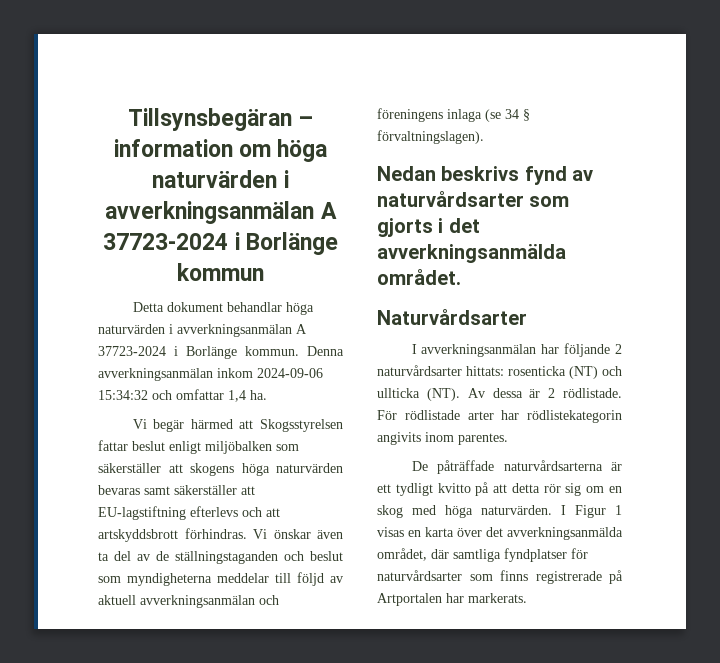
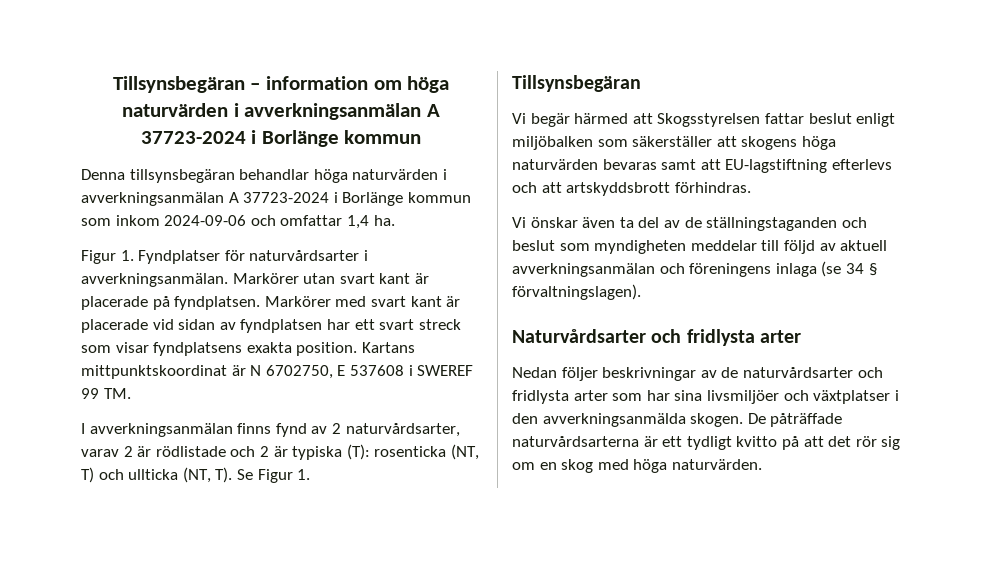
- Detta dokument behandlar höga naturvärden i avverkningsanmälan A 37723-2024 i Borlänge kommun. Denna avverkningsanmälan inkom 2024-09-06 15:34:32 och omfattar 1,4 ha.
+ Denna tillsynsbegäran behandlar höga naturvärden i avverkningsanmälan A 37723-2024 i Borlänge kommun som inkom 2024-09-06 och omfattar 1,4 ha.
+ Figur 1. Fyndplatser för naturvårdsarter i avverkningsanmälan. Markörer utan svart kant är placerade på fyndplatsen. Markörer med svart kant är placerade vid sidan av fyndplatsen har ett svart streck som visar fyndplatsens exakta position. Kartans mittpunktskoordinat är N 6702750, E 537608 i SWEREF 99 TM.
+ I avverkningsanmälan finns fynd av 2 naturvårdsarter, varav 2 är rödlistade och 2 är typiska (T): rosenticka (NT, T) och ullticka (NT, T). Se Figur 1.
+ Tillsynsbegäran
- Vi begär härmed att Skogsstyrelsen fattar beslut enligt miljöbalken som säkerställer att skogens höga naturvärden bevaras samt säkerställer att EU-lagstiftning efterlevs och att artskyddsbrott förhindras. Vi önskar även ta del av de ställningstaganden och beslut som myndigheterna meddelar till följd av aktuell avverkningsanmälan och föreningens inlaga (se 34 § förvaltningslagen).
+ Vi begär härmed att Skogsstyrelsen fattar beslut enligt miljöbalken som säkerställer att skogens höga naturvärden bevaras samt att EU-lagstiftning efterlevs och att artskyddsbrott förhindras.
+ Vi önskar även ta del av de ställningstaganden och beslut som myndigheten meddelar till följd av aktuell avverkningsanmälan och föreningens inlaga (se 34 § förvaltningslagen).
- Nedan beskrivs fynd av naturvårdsarter som gjorts i det avverkningsanmälda området.
- Naturvårdsarter
- I avverkningsanmälan har följande 2 naturvårdsarter hittats: rosenticka (NT) och ullticka (NT). Av dessa är 2 rödlistade. För rödlistade arter har rödlistekategorin angivits inom parentes.
- De påträffade naturvårdsarterna är ett tydligt kvitto på att detta rör sig om en skog med höga naturvärden. I Figur 1 visas en karta över det avverkningsanmälda området, där samtliga fyndplatser för naturvårdsarter som finns registrerade på Artportalen har markerats.
+ Naturvårdsarter och fridlysta arter
+ Nedan följer beskrivningar av de naturvårdsarter och fridlysta arter som har sina livsmiljöer och växtplatser i den avverkningsanmälda skogen. De påträffade naturvårdsarterna är ett tydligt kvitto på att det rör sig om en skog med höga naturvärden.

